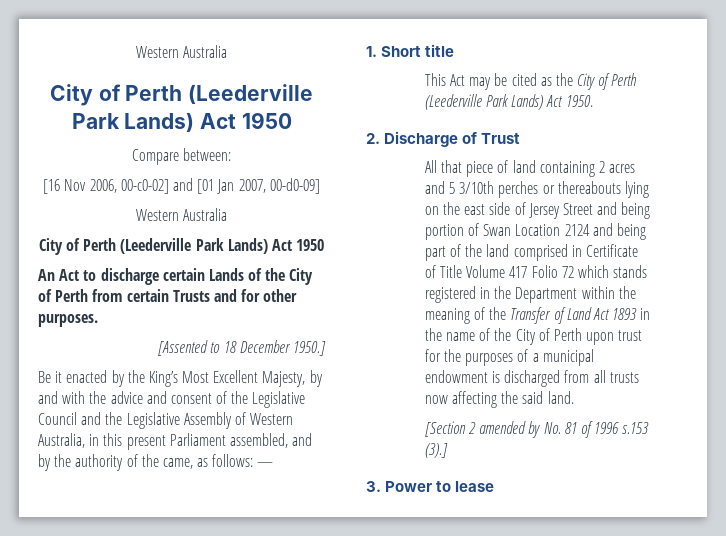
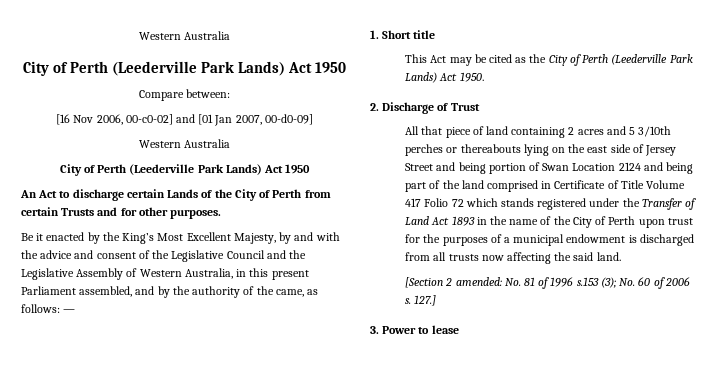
- [Assented to 18 December 1950.]
- All that piece of land containing 2 acres and 5 3/10th perches or thereabouts lying on the east side of Jersey Street and being portion of Swan Location 2124 and being part of the land comprised in Certificate of Title Volume 417 Folio 72 which stands registered in the Department within the meaning of the Transfer of Land Act 1893 in the name of the City of Perth upon trust for the purposes of a municipal endowment is discharged from all trusts now affecting the said land.
+ All that piece of land containing 2 acres and 5 3/10th perches or thereabouts lying on the east side of Jersey Street and being portion of Swan Location 2124 and being part of the land comprised in Certificate of Title Volume 417 Folio 72 which stands registered under the Transfer of Land Act 1893 in the name of the City of Perth upon trust for the purposes of a municipal endowment is discharged from all trusts now affecting the said land.
- [Section 2 amended by No. 81 of 1996 s.153 (3).]
+ [Section 2 amended: No. 81 of 1996 s.153 (3); No. 60 of 2006 s. 127.]

